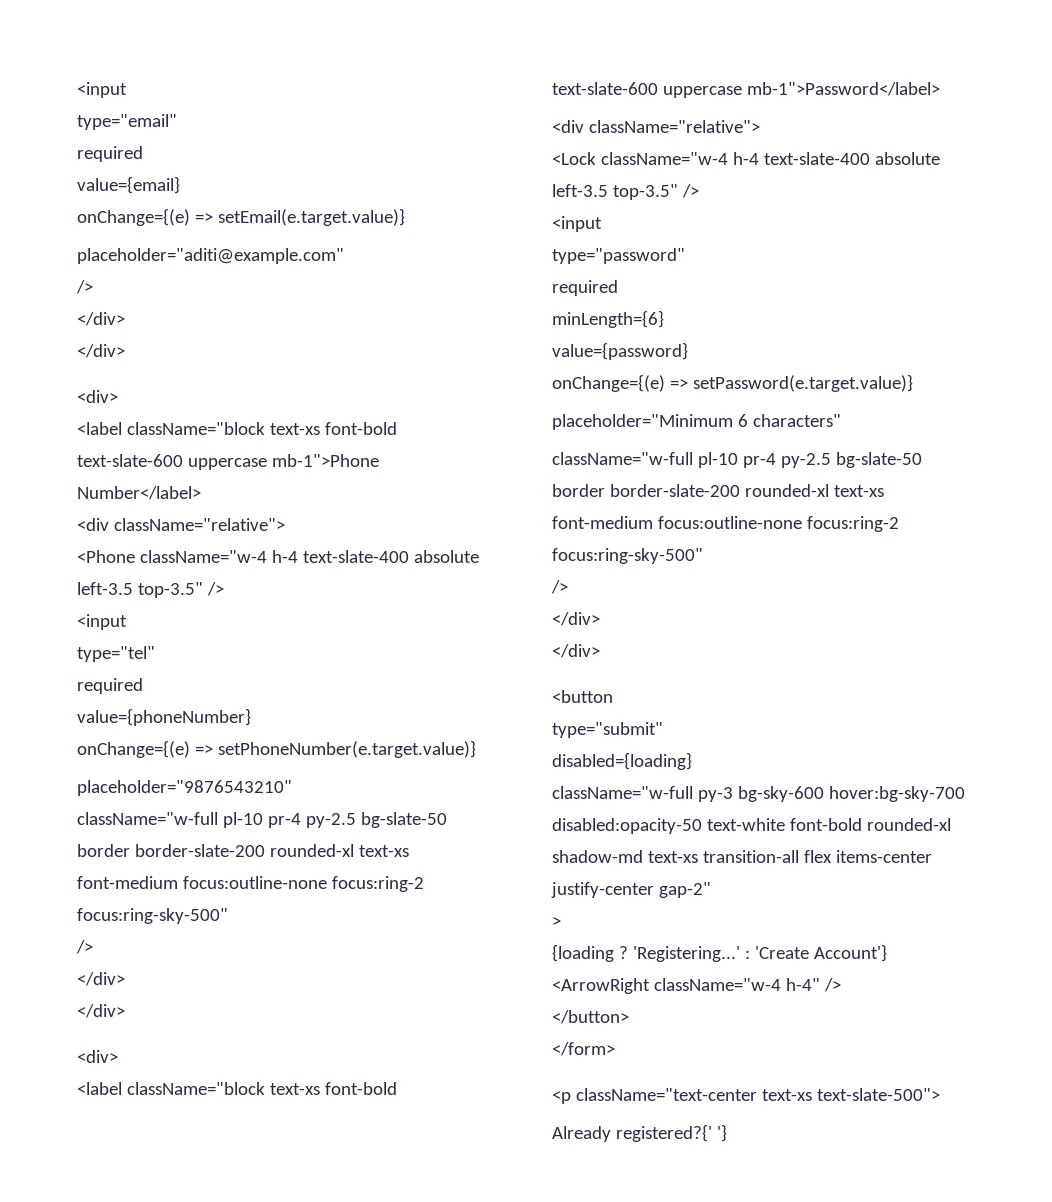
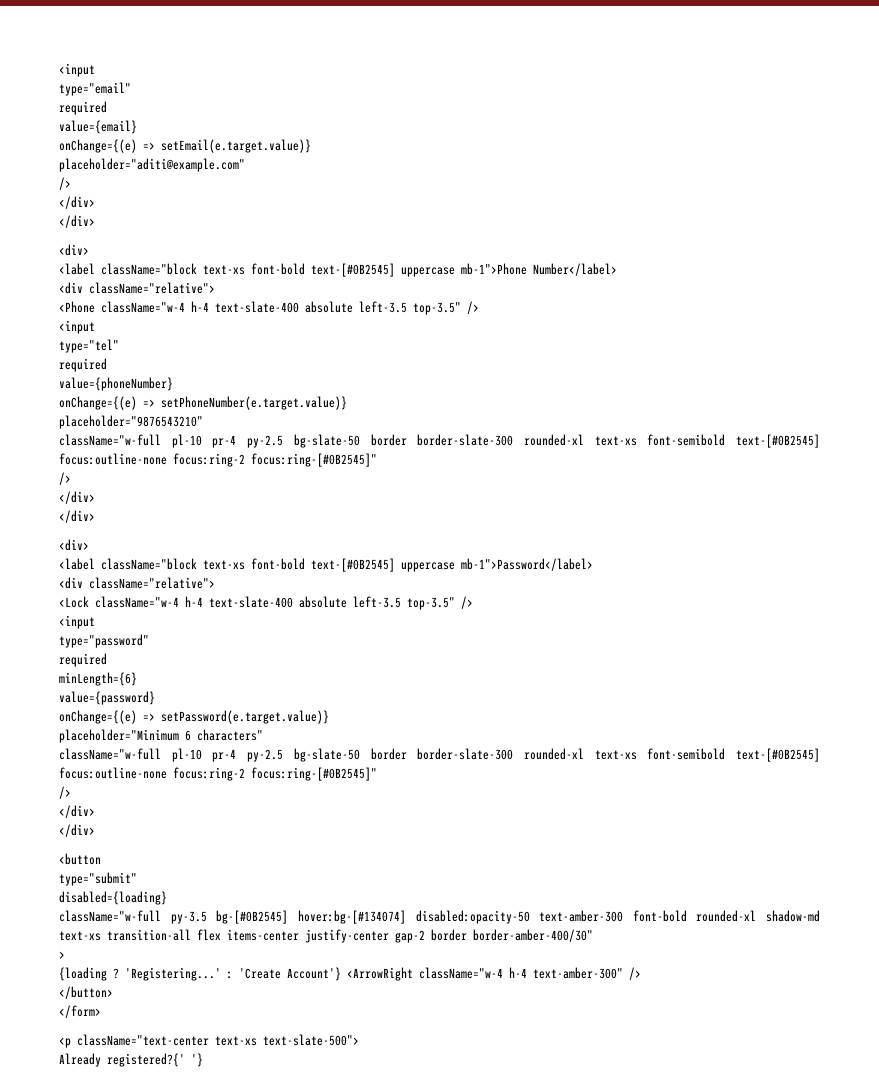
- <label className="block text-xs font-bold text-slate-600 uppercase mb-1">Phone Number</label>
+ <label className="block text-xs font-bold text-[#0B2545] uppercase mb-1">Phone Number</label>
  placeholder="9876543210"
- className="w-full pl-10 pr-4 py-2.5 bg-slate-50 border border-slate-200 rounded-xl text-xs font-medium focus:outline-none focus:ring-2 focus:ring-sky-500"
+ className="w-full pl-10 pr-4 py-2.5 bg-slate-50 border border-slate-300 rounded-xl text-xs font-semibold text-[#0B2545] focus:outline-none focus:ring-2 focus:ring-[#0B2545]"
  />
  </div>
  </div>
  <div>
- <label className="block text-xs font-bold text-slate-600 uppercase mb-1">Password</label>
+ <label className="block text-xs font-bold text-[#0B2545] uppercase mb-1">Password</label>
  placeholder="Minimum 6 characters"
- className="w-full pl-10 pr-4 py-2.5 bg-slate-50 border border-slate-200 rounded-xl text-xs font-medium focus:outline-none focus:ring-2 focus:ring-sky-500"
+ className="w-full pl-10 pr-4 py-2.5 bg-slate-50 border border-slate-300 rounded-xl text-xs font-semibold text-[#0B2545] focus:outline-none focus:ring-2 focus:ring-[#0B2545]"
- className="w-full py-3 bg-sky-600 hover:bg-sky-700 disabled:opacity-50 text-white font-bold rounded-xl shadow-md text-xs transition-all flex items-center justify-center gap-2"
+ className="w-full py-3.5 bg-[#0B2545] hover:bg-[#134074] disabled:opacity-50 text-amber-300 font-bold rounded-xl shadow-md text-xs transition-all flex items-center justify-center gap-2 border border-amber-400/30"
- 'Registering...' : 'Create Account'} <ArrowRight className="w-4 h-4" />
+ 'Registering...' : 'Create Account'} <ArrowRight className="w-4 h-4 text-amber-300" />

